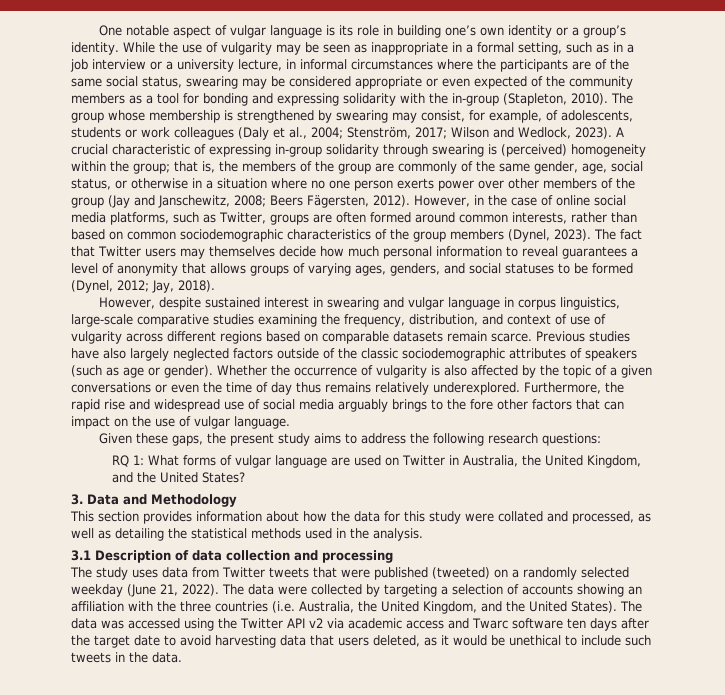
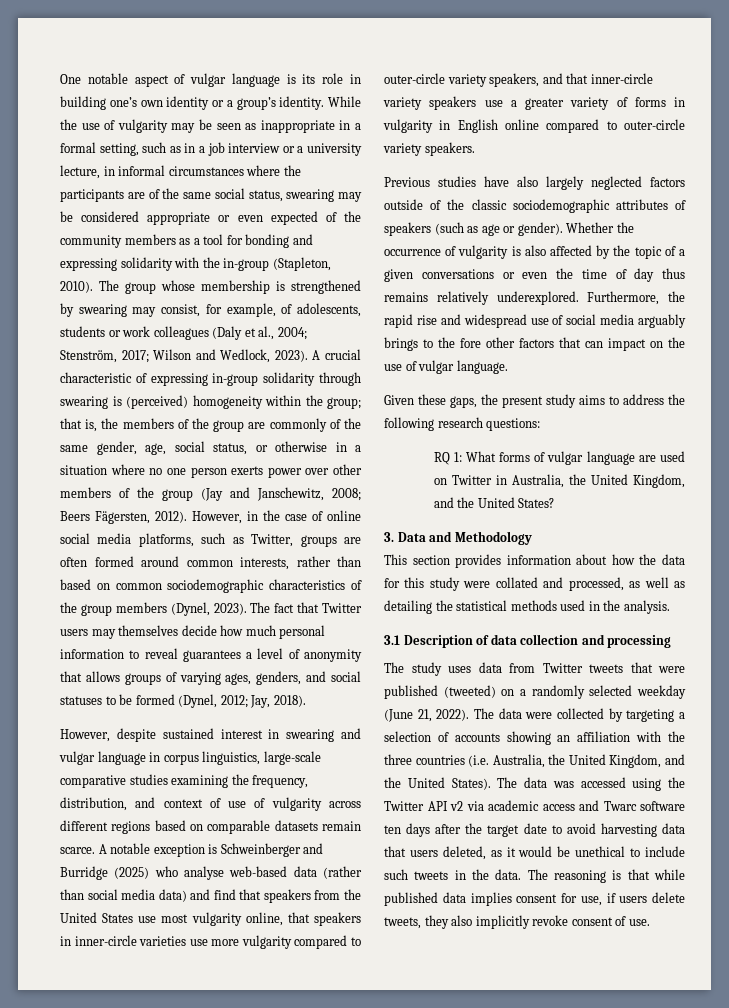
- However, despite sustained interest in swearing and vulgar language in corpus linguistics, large-scale comparative studies examining the frequency, distribution, and context of use of vulgarity across different regions based on comparable datasets remain scarce. Previous studies have also largely neglected factors outside of the classic sociodemographic attributes of speakers (such as age or gender).
+ However, despite sustained interest in swearing and vulgar language in corpus linguistics, large-scale comparative studies examining the frequency, distribution, and context of use of vulgarity across different regions based on comparable datasets remain scarce. A notable exception is Schweinberger and Burridge (2025) who analyse web-based data (rather than social media data) and find that speakers from the United States use most vulgarity online, that speakers in inner-circle varieties use more vulgarity compared to outer-circle variety speakers, and that inner-circle variety speakers use a greater variety of forms in vulgarity in English online compared to outer-circle variety speakers.
+ Previous studies have also largely neglected factors outside of the classic sociodemographic attributes of speakers (such as age or gender).
+ The reasoning is that while published data implies consent for use, if users delete tweets, they also implicitly revoke consent of use.

